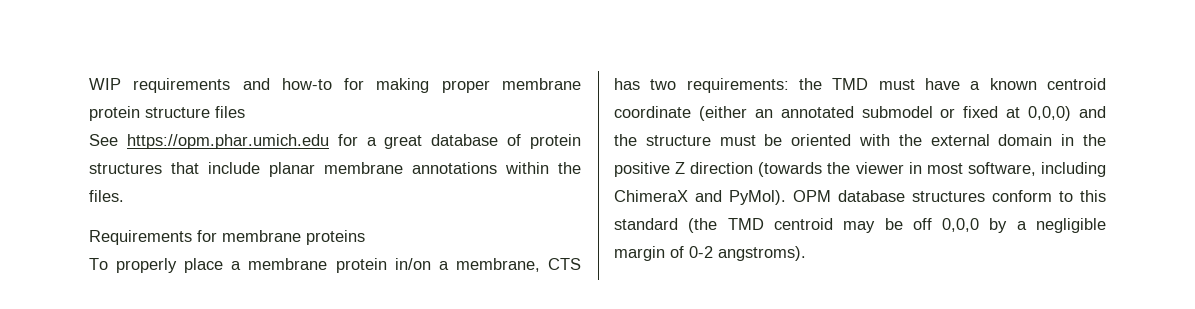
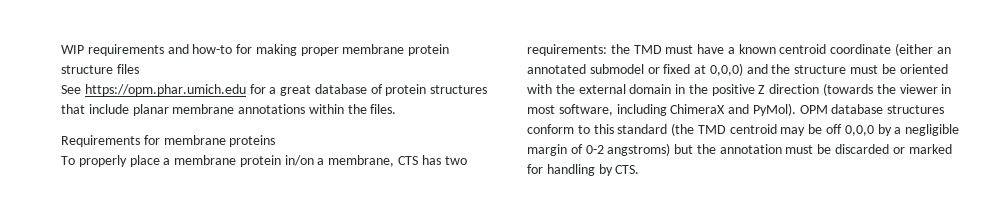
- OPM database structures conform to this standard (the TMD centroid may be off 0,0,0 by a negligible margin of 0-2 angstroms).
+ OPM database structures conform to this standard (the TMD centroid may be off 0,0,0 by a negligible margin of 0-2 angstroms) but the annotation must be discarded or marked for handling by CTS.

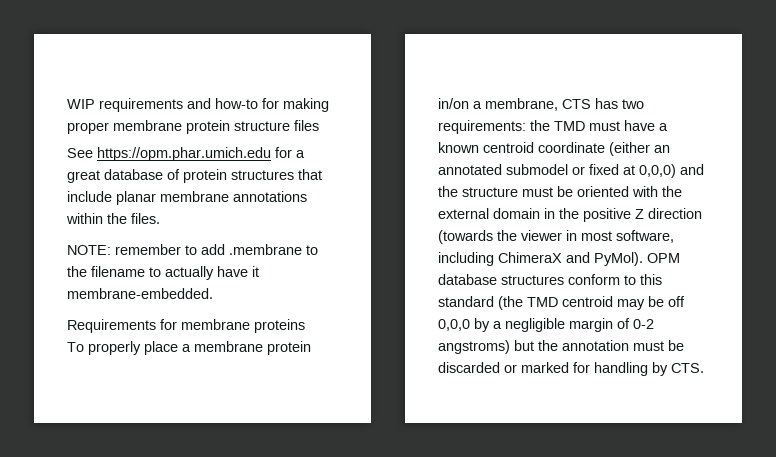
+ NOTE: remember to add .membrane to the filename to actually have it membrane-embedded.

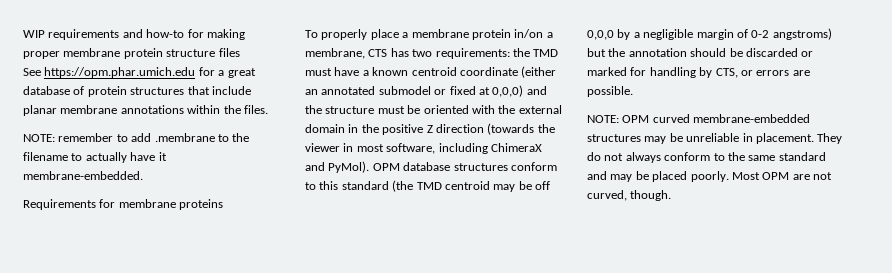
- OPM database structures conform to this standard (the TMD centroid may be off 0,0,0 by a negligible margin of 0-2 angstroms) but the annotation must be discarded or marked for handling by CTS.
+ OPM database structures conform to this standard (the TMD centroid may be off 0,0,0 by a negligible margin of 0-2 angstroms) but the annotation should be discarded or marked for handling by CTS, or errors are possible.
+ NOTE: OPM curved membrane-embedded structures may be unreliable in placement. They do not always conform to the same standard and may be placed poorly. Most OPM are not curved, though.

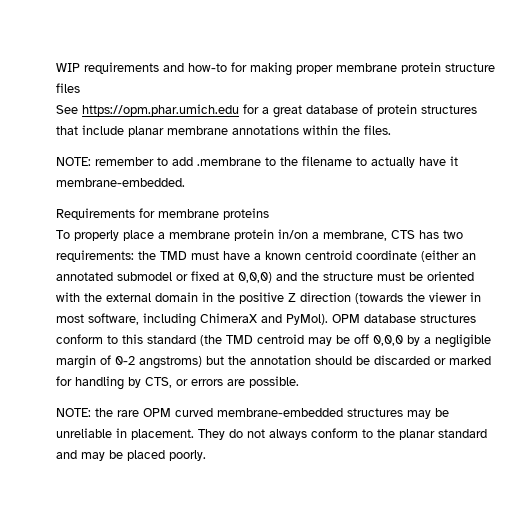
- NOTE: OPM curved membrane-embedded structures may be unreliable in placement.
+ NOTE: the rare OPM curved membrane-embedded structures may be unreliable in placement.
- They do not always conform to the same standard and may be placed poorly. Most OPM are not curved, though.
+ They do not always conform to the planar standard and may be placed poorly.

